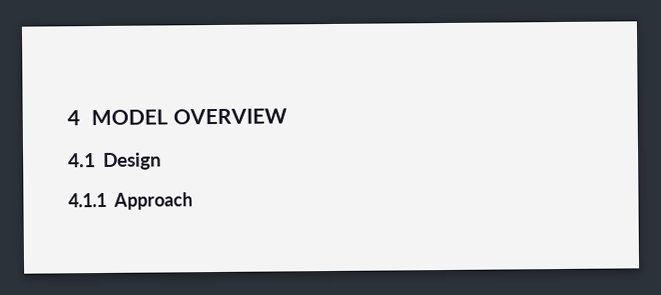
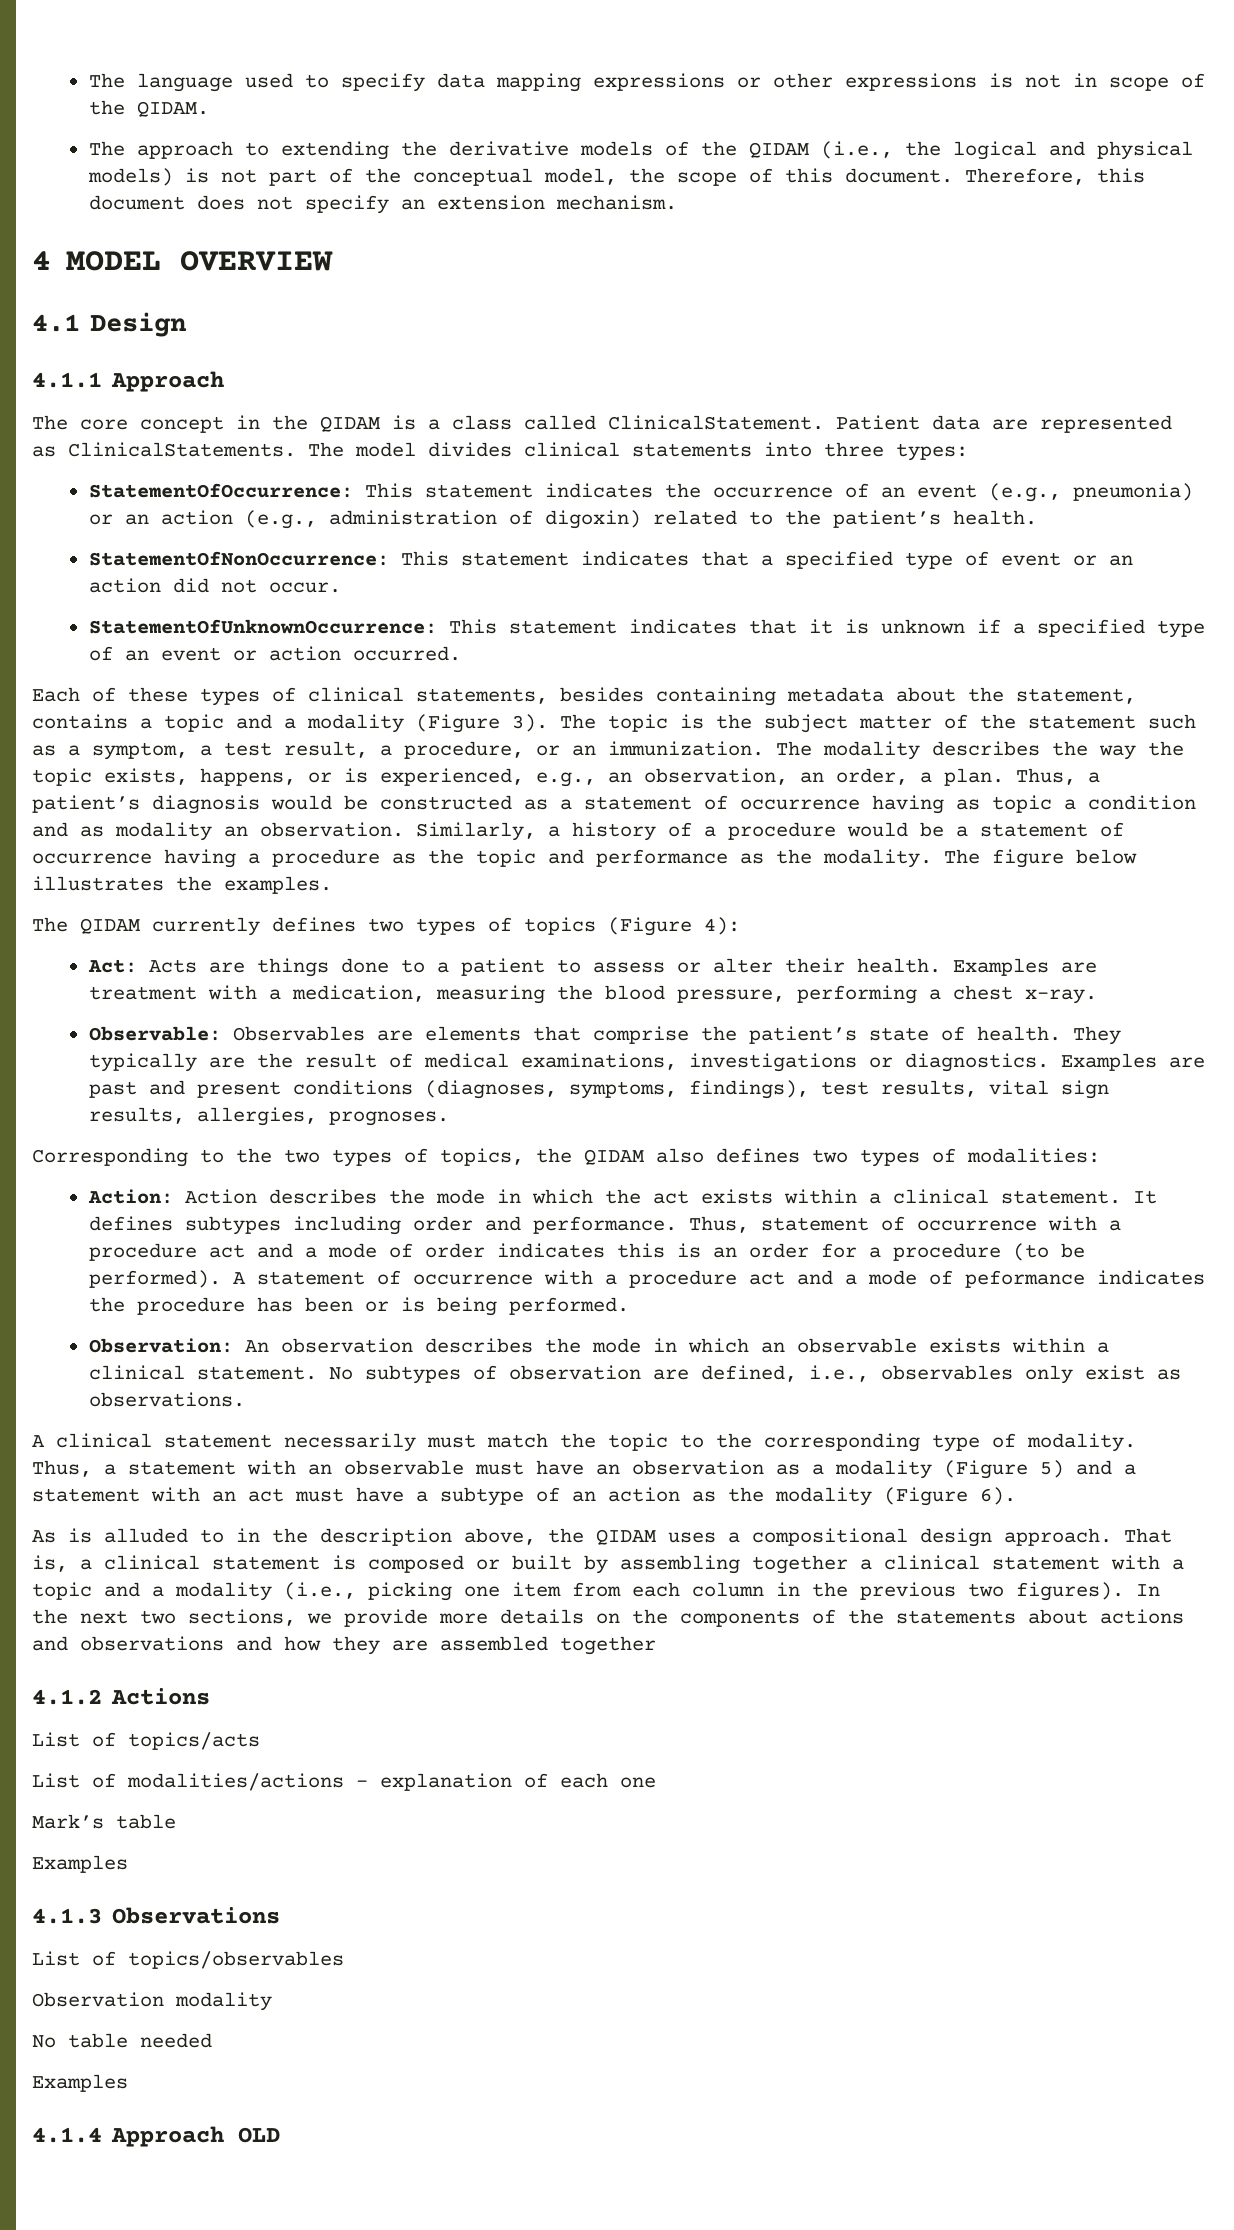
+ The language used to specify data mapping expressions or other expressions is not in scope of the QIDAM.
+ The approach to extending the derivative models of the QIDAM (i.e., the logical and physical models) is not part of the conceptual model, the scope of this document. Therefore, this document does not specify an extension mechanism.
+ The core concept in the QIDAM is a class called ClinicalStatement. Patient data are represented as ClinicalStatements. The model divides clinical statements into three types:
+ StatementOfOccurrence: This statement indicates the occurrence of an event (e.g., pneumonia) or an action (e.g., administration of digoxin) related to the patient’s health.
+ StatementOfNonOccurrence: This statement indicates that a specified type of event or an action did not occur.
+ StatementOfUnknownOccurrence: This statement indicates that it is unknown if a specified type of an event or action occurred.
+ Each of these types of clinical statements, besides containing metadata about the statement, contains a topic and a modality (Figure 3). The topic is the subject matter of the statement such as a symptom, a test result, a procedure, or an immunization. The modality describes the way the topic exists, happens, or is experienced, e.g., an observation, an order, a plan. Thus, a patient’s diagnosis would be constructed as a statement of occurrence having as topic a condition and as modality an observation. Similarly, a history of a procedure would be a statement of occurrence having a procedure as the topic and performance as the modality. The figure below illustrates the examples.
+ The QIDAM currently defines two types of topics (Figure 4):
+ Act: Acts are things done to a patient to assess or alter their health. Examples are treatment with a medication, measuring the blood pressure, performing a chest x-ray.
+ Observable: Observables are elements that comprise the patient’s state of health. They typically are the result of medical examinations, investigations or diagnostics. Examples are past and present conditions (diagnoses, symptoms, findings), test results, vital sign results, allergies, prognoses.
+ Corresponding to the two types of topics, the QIDAM also defines two types of modalities:
+ Action: Action describes the mode in which the act exists within a clinical statement. It defines subtypes including order and performance. Thus, statement of occurrence with a procedure act and a mode of order indicates this is an order for a procedure (to be performed). A statement of occurrence with a procedure act and a mode of peformance indicates the procedure has been or is being performed.
+ Observation: An observation describes the mode in which an observable exists within a clinical statement. No subtypes of observation are defined, i.e., observables only exist as observations.
+ A clinical statement necessarily must match the topic to the corresponding type of modality. Thus, a statement with an observable must have an observation as a modality (Figure 5) and a statement with an act must have a subtype of an action as the modality (Figure 6).
+ As is alluded to in the description above, the QIDAM uses a compositional design approach. That is, a clinical statement is composed or built by assembling together a clinical statement with a topic and a modality (i.e., picking one item from each column in the previous two figures). In the next two sections, we provide more details on the components of the statements about actions and observations and how they are assembled together
+ 4.1.2 Actions
+ List of topics/acts
+ List of modalities/actions – explanation of each one
+ Mark’s table
+ Examples
+ 4.1.3 Observations
+ List of topics/observables
+ Observation modality
+ No table needed
+ Examples
+ 4.1.4 Approach OLD

